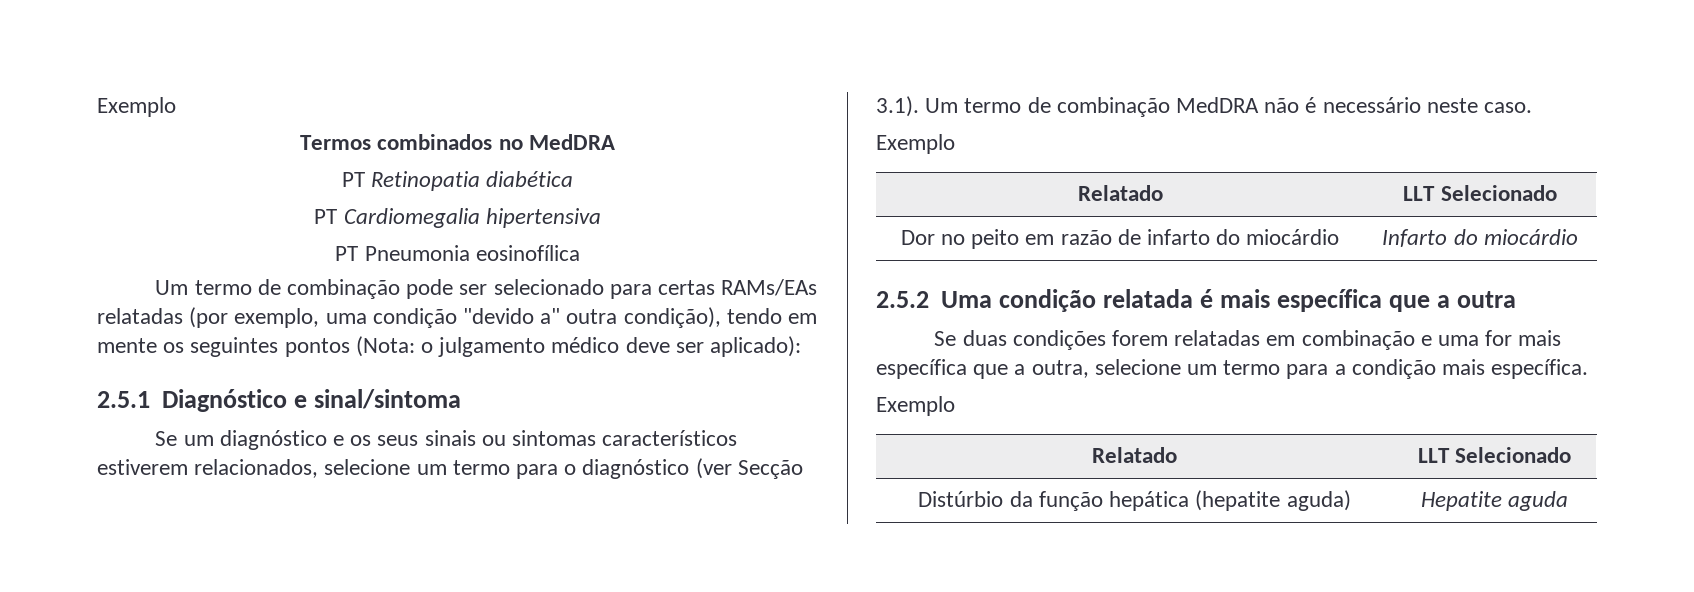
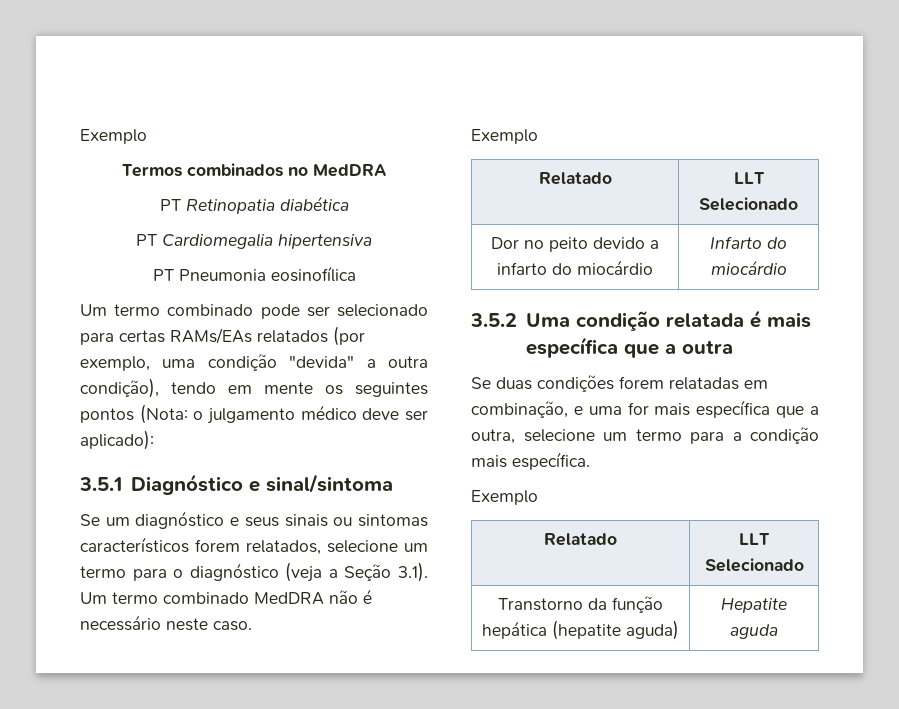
- Um termo de combinação pode ser selecionado para certas RAMs/EAs relatadas (por exemplo, uma condição "devido a" outra condição), tendo em mente os seguintes pontos (Nota: o julgamento médico deve ser aplicado):
+ Um termo combinado pode ser selecionado para certas RAMs/EAs relatados (por exemplo, uma condição "devida" a outra condição), tendo em mente os seguintes pontos (Nota: o julgamento médico deve ser aplicado):
- 2.5.1 Diagnóstico e sinal/sintoma
+ 3.5.1 Diagnóstico e sinal/sintoma
- Se um diagnóstico e os seus sinais ou sintomas característicos estiverem relacionados, selecione um termo para o diagnóstico (ver Secção 3.1). Um termo de combinação MedDRA não é necessário neste caso.
+ Se um diagnóstico e seus sinais ou sintomas característicos forem relatados, selecione um termo para o diagnóstico (veja a Seção 3.1). Um termo combinado MedDRA não é necessário neste caso.
- Dor no peito em razão de infarto do miocárdio | Infarto do miocárdio
+ Dor no peito devido a infarto do miocárdio | Infarto do miocárdio
- 2.5.2 Uma condição relatada é mais específica que a outra
+ 3.5.2 Uma condição relatada é mais específica que a outra
- Se duas condições forem relatadas em combinação e uma for mais específica que a outra, selecione um termo para a condição mais específica.
+ Se duas condições forem relatadas em combinação, e uma for mais específica que a outra, selecione um termo para a condição mais específica.
- Distúrbio da função hepática (hepatite aguda) | Hepatite aguda
+ Transtorno da função hepática (hepatite aguda) | Hepatite aguda

